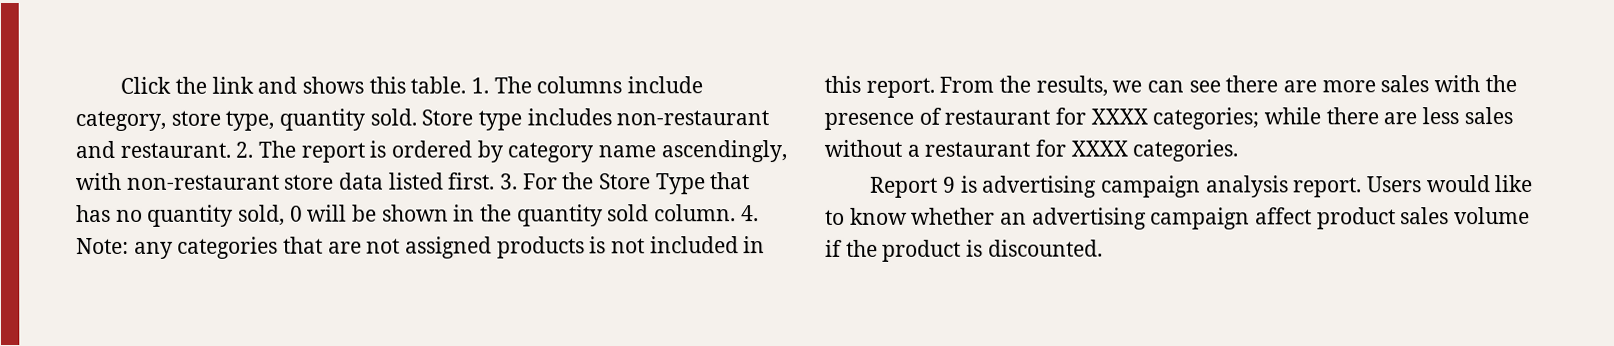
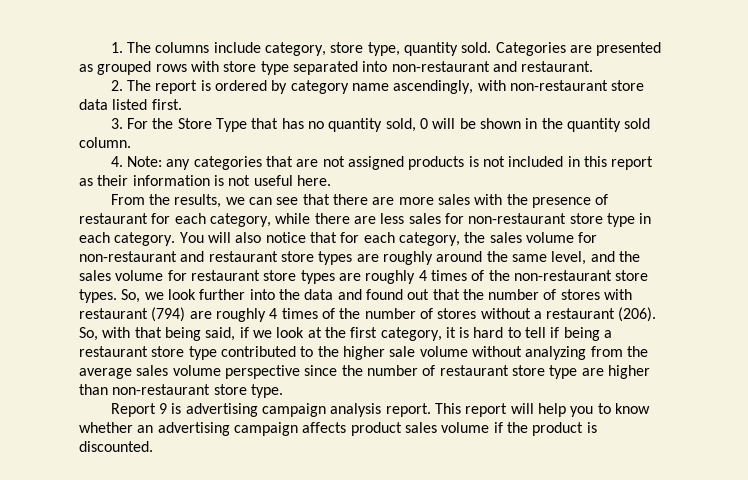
- Click the link and shows this table.
- Store type includes non-restaurant and restaurant. 2. The report is ordered by category name ascendingly, with non-restaurant store data listed first. 3. For the Store Type that has no quantity sold, 0 will be shown in the quantity sold column. 4. Note:
+ Categories are presented as grouped rows with store type separated into non-restaurant and restaurant.
+ 2. The report is ordered by category name ascendingly, with non-restaurant store data listed first.
+ 3. For the Store Type that has no quantity sold, 0 will be shown in the quantity sold column.
+ 4. Note:
- any categories that are not assigned products is not included in this report. From the results, we can see there are more sales with the presence of restaurant for XXXX categories; while there are less sales without a restaurant for XXXX categories.
+ any categories that are not assigned products is not included in this report as their information is not useful here.
+ From the results, we can see that there are more sales with the presence of restaurant for each category, while there are less sales for non-restaurant store type in each category. You will also notice that for each category, the sales volume for non-restaurant and restaurant store types are roughly around the same level, and the sales volume for restaurant store types are roughly 4 times of the non-restaurant store types. So, we look further into the data and found out that the number of stores with restaurant (794) are roughly 4 times of the number of stores without a restaurant (206). So, with that being said, if we look at the first category, it is hard to tell if being a restaurant store type contributed to the higher sale volume without analyzing from the average sales volume perspective since the number of restaurant store type are higher than non-restaurant store type.
- Users would like to know whether an advertising campaign affect product sales volume if the product is discounted.
+ This report will help you to know whether an advertising campaign affects product sales volume if the product is discounted.

